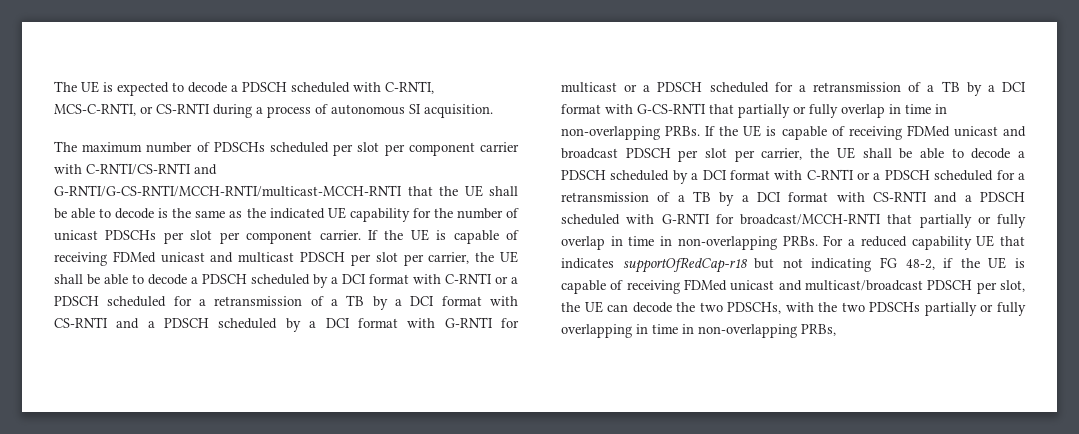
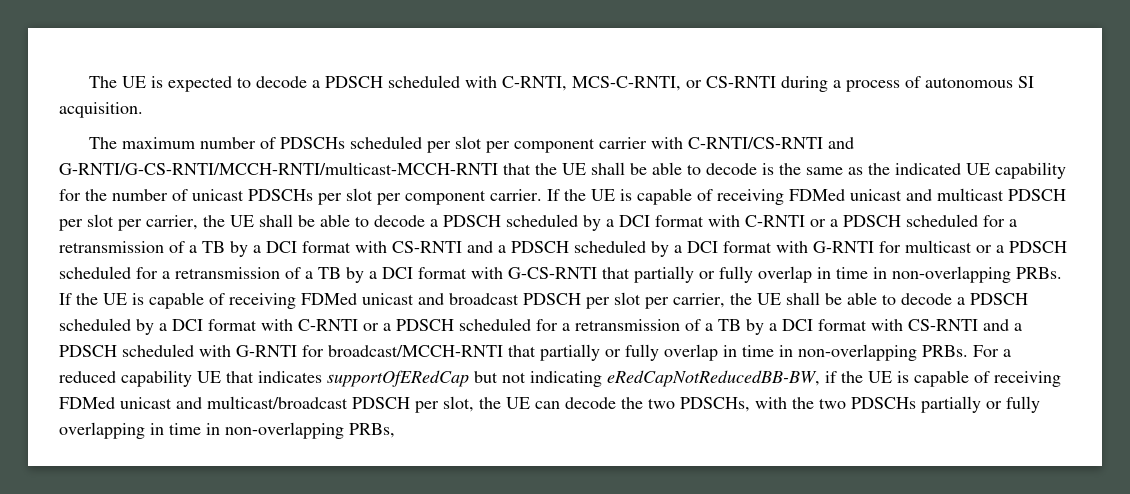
- For a reduced capability UE that indicates supportOfRedCap-r18 but not indicating FG 48-2, if the UE is capable of receiving FDMed unicast and multicast/broadcast PDSCH per slot, the UE can decode the two PDSCHs, with the two PDSCHs partially or fully overlapping in time in non-overlapping PRBs,
+ For a reduced capability UE that indicates supportOfERedCap but not indicating eRedCapNotReducedBB-BW, if the UE is capable of receiving FDMed unicast and multicast/broadcast PDSCH per slot, the UE can decode the two PDSCHs, with the two PDSCHs partially or fully overlapping in time in non-overlapping PRBs,

